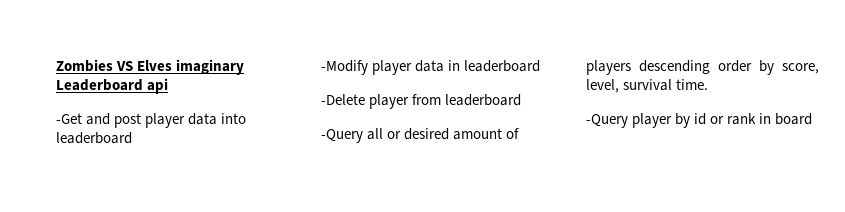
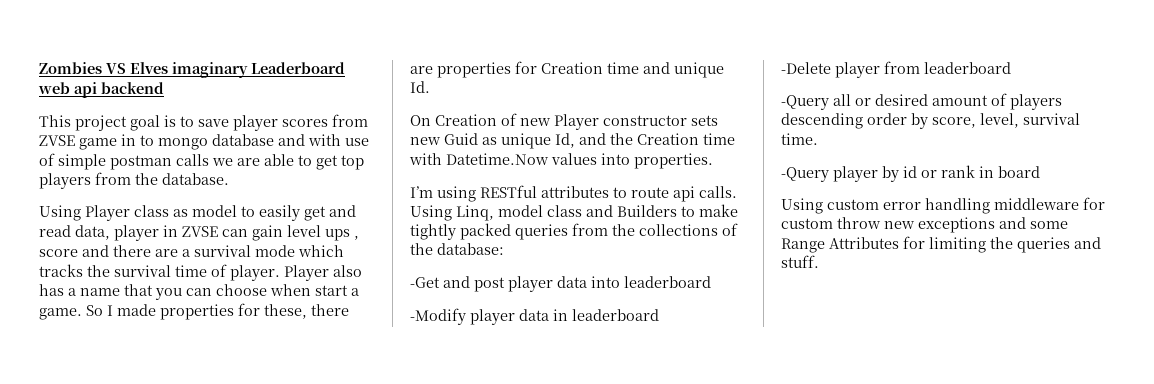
- Zombies VS Elves imaginary Leaderboard api
+ Zombies VS Elves imaginary Leaderboard web api backend
+ This project goal is to save player scores from ZVSE game in to mongo database and with use of simple postman calls we are able to get top players from the database.
+ Using Player class as model to easily get and read data, player in ZVSE can gain level ups , score and there are a survival mode which tracks the survival time of player. Player also has a name that you can choose when start a game. So I made properties for these, there are properties for Creation time and unique Id.
+ On Creation of new Player constructor sets new Guid as unique Id, and the Creation time with Datetime.Now values into properties.
+ I’m using RESTful attributes to route api calls. Using Linq, model class and Builders to make tightly packed queries from the collections of the database:
+ Using custom error handling middleware for custom throw new exceptions and some Range Attributes for limiting the queries and stuff.

